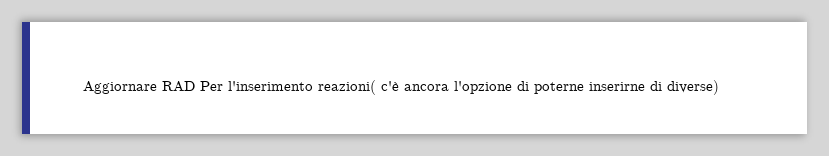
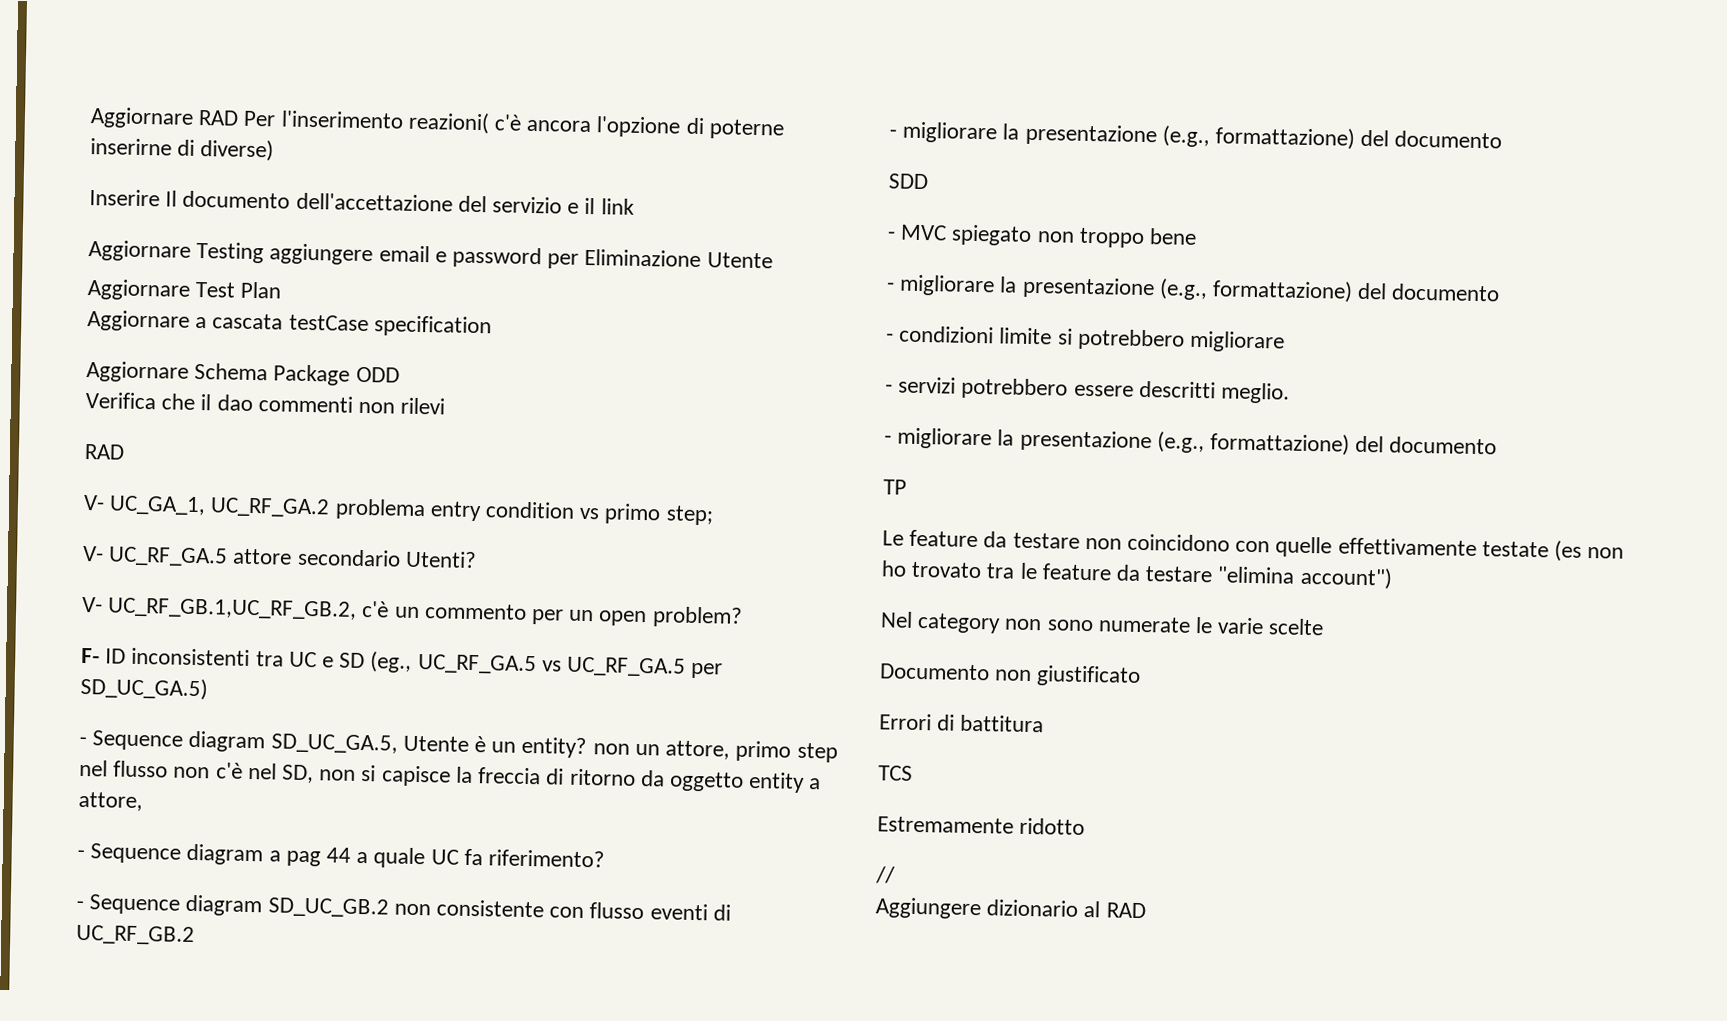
+ Inserire Il documento dell'accettazione del servizio e il link
+ Aggiornare Testing aggiungere email e password per Eliminazione Utente
+ Aggiornare Test Plan
+ Aggiornare a cascata testCase specification
+ Aggiornare Schema Package ODD
+ Verifica che il dao commenti non rilevi
+ RAD
+ V- UC_GA_1, UC_RF_GA.2 problema entry condition vs primo step;
+ V- UC_RF_GA.5 attore secondario Utenti?
+ V- UC_RF_GB.1,UC_RF_GB.2, c'è un commento per un open problem?
+ F- ID inconsistenti tra UC e SD (eg., UC_RF_GA.5 vs UC_RF_GA.5 per SD_UC_GA.5)
+ - Sequence diagram SD_UC_GA.5, Utente è un entity? non un attore, primo step nel flusso non c'è nel SD, non si capisce la freccia di ritorno da oggetto entity a attore,
+ - Sequence diagram a pag 44 a quale UC fa riferimento?
+ - Sequence diagram SD_UC_GB.2 non consistente con flusso eventi di UC_RF_GB.2
+ - migliorare la presentazione (e.g., formattazione) del documento
+ SDD
+ - MVC spiegato non troppo bene
+ - migliorare la presentazione (e.g., formattazione) del documento
+ - condizioni limite si potrebbero migliorare
+ - servizi potrebbero essere descritti meglio.
+ - migliorare la presentazione (e.g., formattazione) del documento
+ TP
+ Le feature da testare non coincidono con quelle effettivamente testate (es non ho trovato tra le feature da testare "elimina account")
+ Nel category non sono numerate le varie scelte
+ Documento non giustificato
+ Errori di battitura
+ TCS
+ Estremamente ridotto
+ //
+ Aggiungere dizionario al RAD

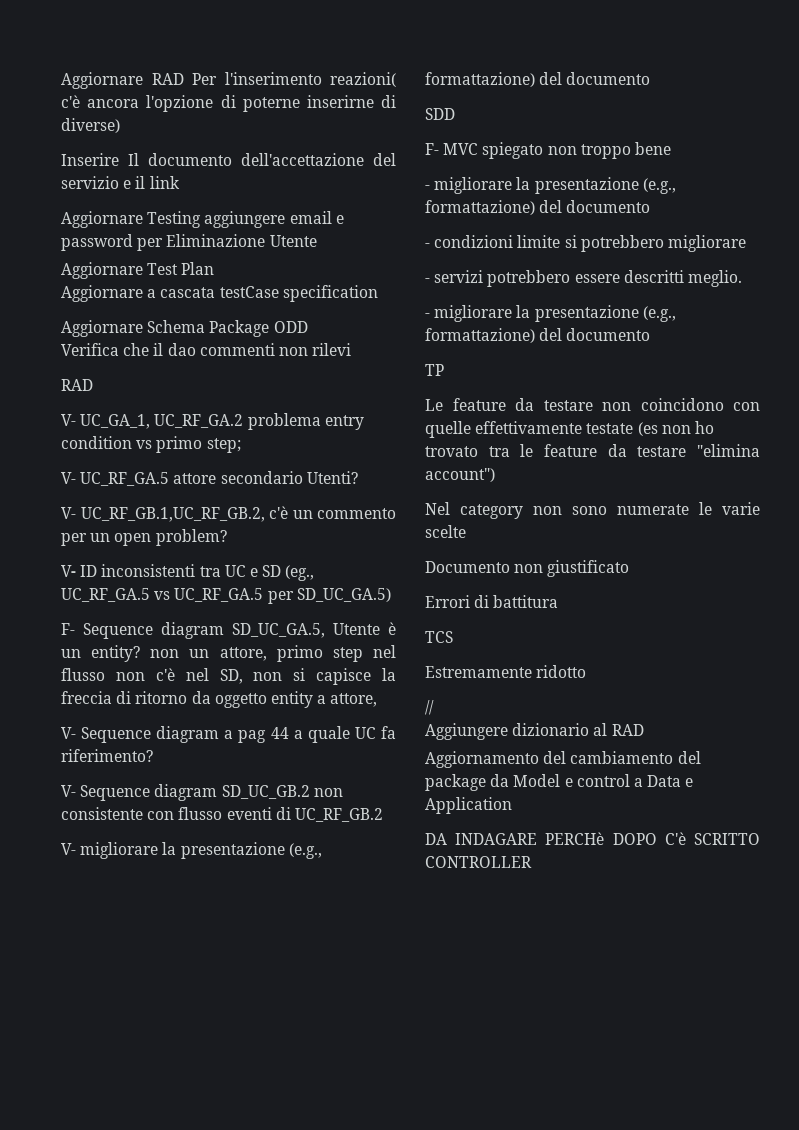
- F- ID inconsistenti tra UC e SD (eg., UC_RF_GA.5 vs UC_RF_GA.5 per SD_UC_GA.5)
+ V- ID inconsistenti tra UC e SD (eg., UC_RF_GA.5 vs UC_RF_GA.5 per SD_UC_GA.5)
- - Sequence diagram SD_UC_GA.5, Utente è un entity? non un attore, primo step nel flusso non c'è nel SD, non si capisce la freccia di ritorno da oggetto entity a attore,
+ F- Sequence diagram SD_UC_GA.5, Utente è un entity? non un attore, primo step nel flusso non c'è nel SD, non si capisce la freccia di ritorno da oggetto entity a attore,
- - Sequence diagram a pag 44 a quale UC fa riferimento?
+ V- Sequence diagram a pag 44 a quale UC fa riferimento?
- - Sequence diagram SD_UC_GB.2 non consistente con flusso eventi di UC_RF_GB.2
- - migliorare la presentazione (e.g., formattazione) del documento
+ V- Sequence diagram SD_UC_GB.2 non consistente con flusso eventi di UC_RF_GB.2
+ V- migliorare la presentazione (e.g., formattazione) del documento
- - MVC spiegato non troppo bene
+ F- MVC spiegato non troppo bene
+ Aggiornamento del cambiamento del package da Model e control a Data e Application
+ DA INDAGARE PERCHè DOPO C'è SCRITTO CONTROLLER

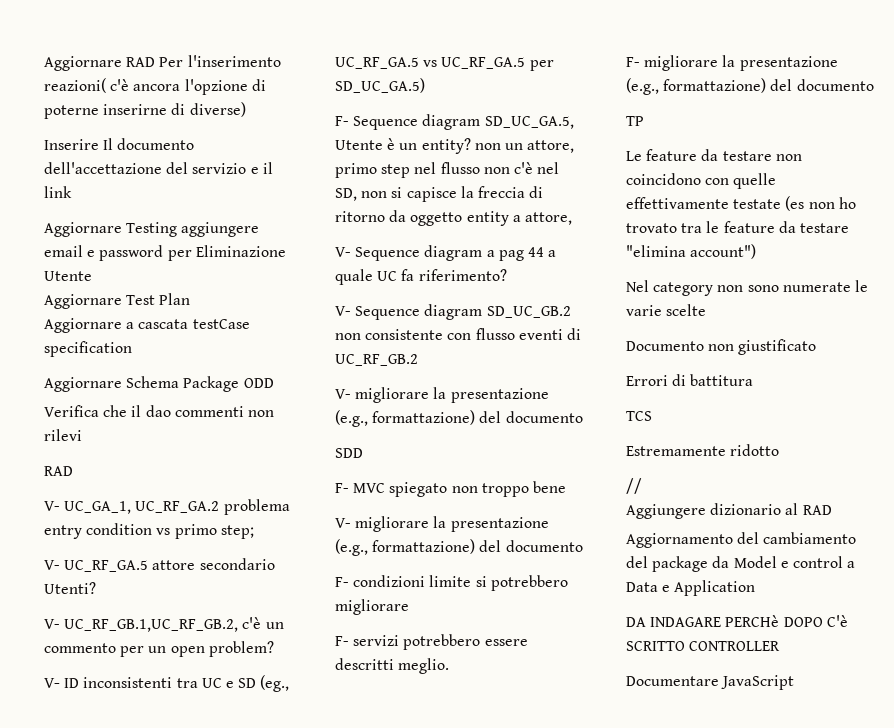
  F- MVC spiegato non troppo bene
- - migliorare la presentazione (e.g., formattazione) del documento
- - condizioni limite si potrebbero migliorare
+ V- migliorare la presentazione (e.g., formattazione) del documento
+ F- condizioni limite si potrebbero migliorare
- - servizi potrebbero essere descritti meglio.
- - migliorare la presentazione (e.g., formattazione) del documento
+ F- servizi potrebbero essere descritti meglio.
+ F- migliorare la presentazione (e.g., formattazione) del documento
+ Documentare JavaScript

